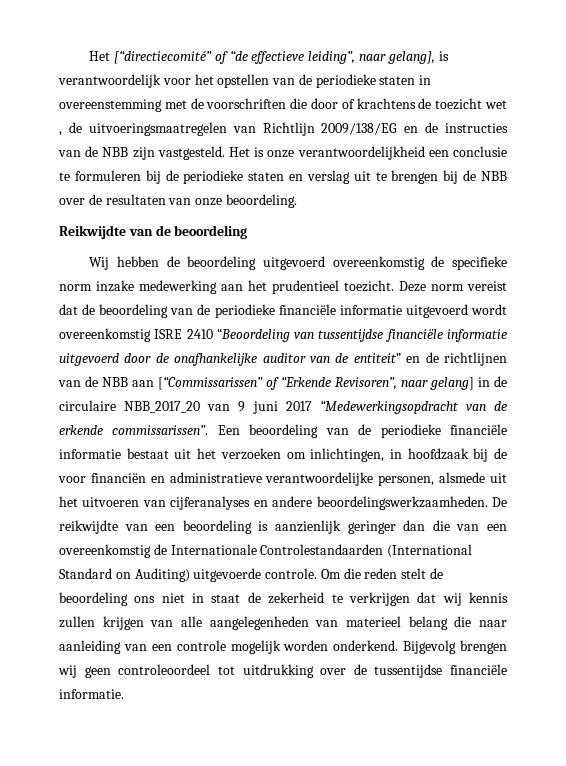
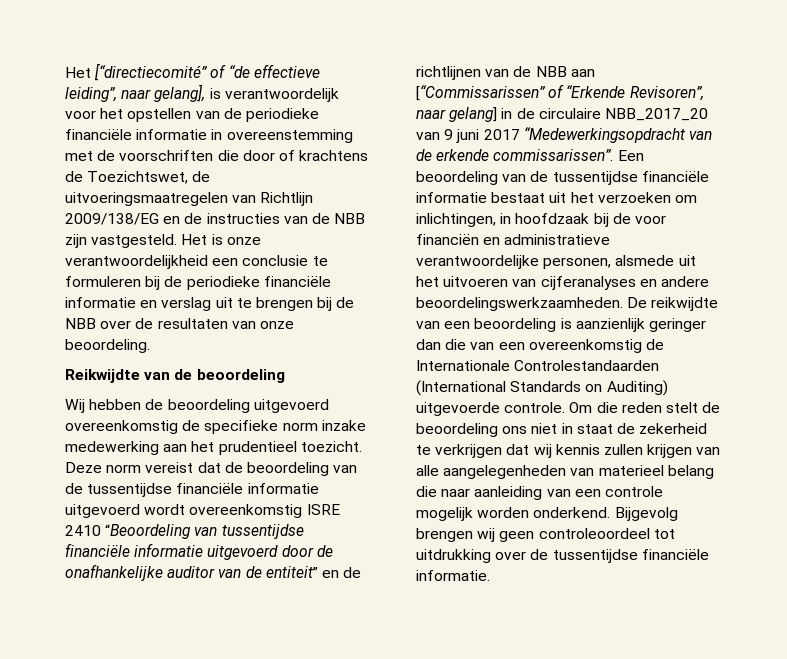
- Het [“directiecomité” of “de effectieve leiding”, naar gelang], is verantwoordelijk voor het opstellen van de periodieke staten in overeenstemming met de voorschriften die door of krachtens de toezicht wet , de uitvoeringsmaatregelen van Richtlijn 2009/138/EG en de instructies van de NBB zijn vastgesteld.
+ Het [“directiecomité” of “de effectieve leiding”, naar gelang], is verantwoordelijk voor het opstellen van de periodieke financiële informatie in overeenstemming met de voorschriften die door of krachtens de Toezichtswet, de uitvoeringsmaatregelen van Richtlijn 2009/138/EG en de instructies van de NBB zijn vastgesteld.
- Het is onze verantwoordelijkheid een conclusie te formuleren bij de periodieke staten en verslag uit te brengen bij de NBB over de resultaten van onze beoordeling.
+ Het is onze verantwoordelijkheid een conclusie te formuleren bij de periodieke financiële informatie en verslag uit te brengen bij de NBB over de resultaten van onze beoordeling.
- Deze norm vereist dat de beoordeling van de periodieke financiële informatie uitgevoerd wordt overeenkomstig ISRE 2410 “Beoordeling van tussentijdse financiële informatie uitgevoerd door de onafhankelijke auditor van de entiteit” en de richtlijnen van de NBB aan [“Commissarissen” of “Erkende Revisoren”, naar gelang] in de circulaire NBB_2017_20 van 9 juni 2017 “Medewerkingsopdracht van de erkende commissarissen”.
+ Deze norm vereist dat de beoordeling van de tussentijdse financiële informatie uitgevoerd wordt overeenkomstig ISRE 2410 “Beoordeling van tussentijdse financiële informatie uitgevoerd door de onafhankelijke auditor van de entiteit” en de richtlijnen van de NBB aan [“Commissarissen” of “Erkende Revisoren”, naar gelang] in de circulaire NBB_2017_20 van 9 juni 2017 “Medewerkingsopdracht van de erkende commissarissen”.
- Een beoordeling van de periodieke financiële informatie bestaat uit het verzoeken om inlichtingen, in hoofdzaak bij de voor financiën en administratieve verantwoordelijke personen, alsmede uit het uitvoeren van cijferanalyses en andere beoordelingswerkzaamheden.
+ Een beoordeling van de tussentijdse financiële informatie bestaat uit het verzoeken om inlichtingen, in hoofdzaak bij de voor financiën en administratieve verantwoordelijke personen, alsmede uit het uitvoeren van cijferanalyses en andere beoordelingswerkzaamheden.
- De reikwijdte van een beoordeling is aanzienlijk geringer dan die van een overeenkomstig de Internationale Controlestandaarden (International Standard on Auditing) uitgevoerde controle.
+ De reikwijdte van een beoordeling is aanzienlijk geringer dan die van een overeenkomstig de Internationale Controlestandaarden (International Standards on Auditing) uitgevoerde controle.

